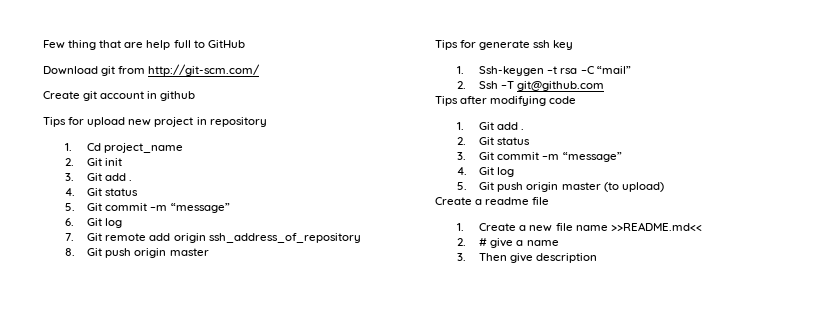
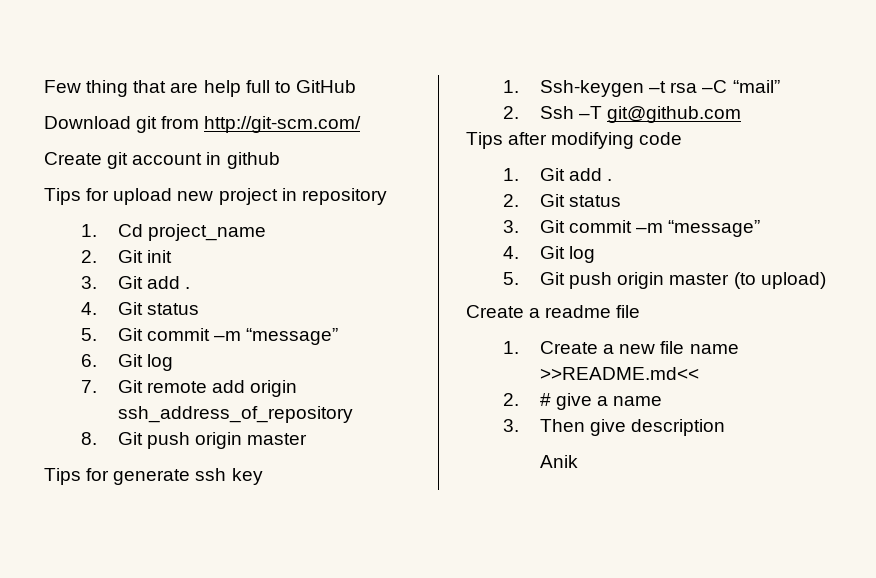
+ Anik

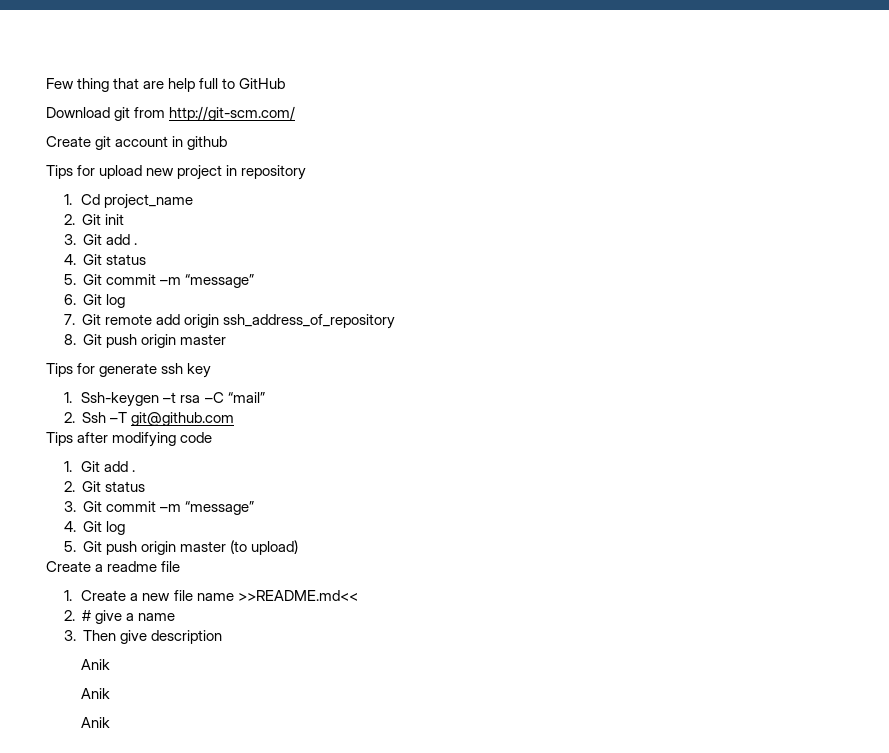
  3. Then give description
+ Anik
+ Anik

